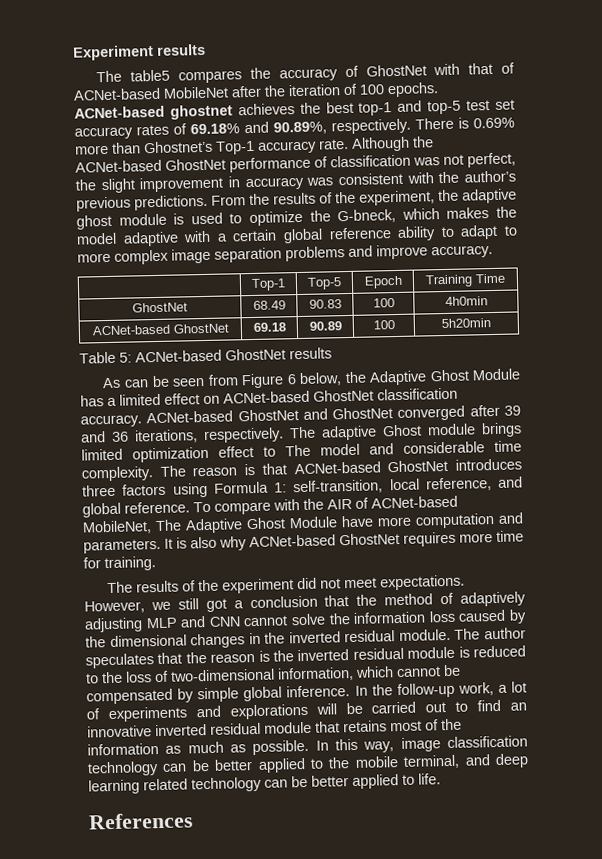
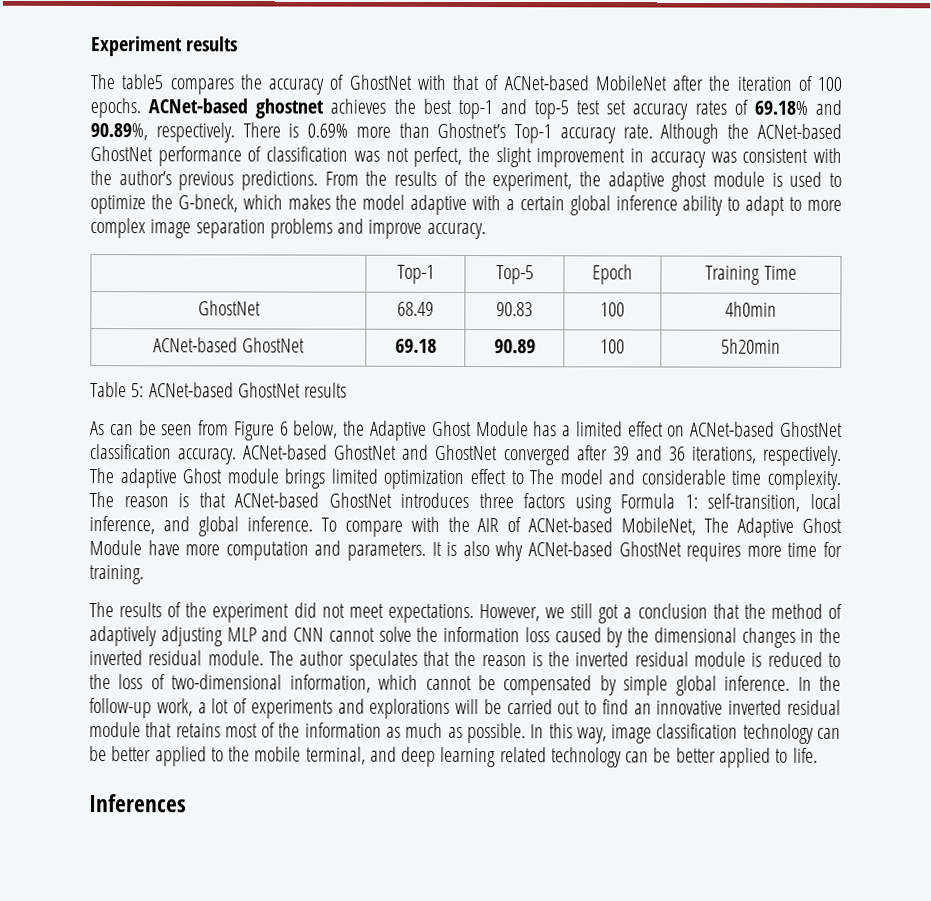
- From the results of the experiment, the adaptive ghost module is used to optimize the G-bneck, which makes the model adaptive with a certain global reference ability to adapt to more complex image separation problems and improve accuracy.
+ From the results of the experiment, the adaptive ghost module is used to optimize the G-bneck, which makes the model adaptive with a certain global inference ability to adapt to more complex image separation problems and improve accuracy.
- The reason is that ACNet-based GhostNet introduces three factors using Formula 1: self-transition, local reference, and global reference.
+ The reason is that ACNet-based GhostNet introduces three factors using Formula 1: self-transition, local inference, and global inference.
- References
+ Inferences

